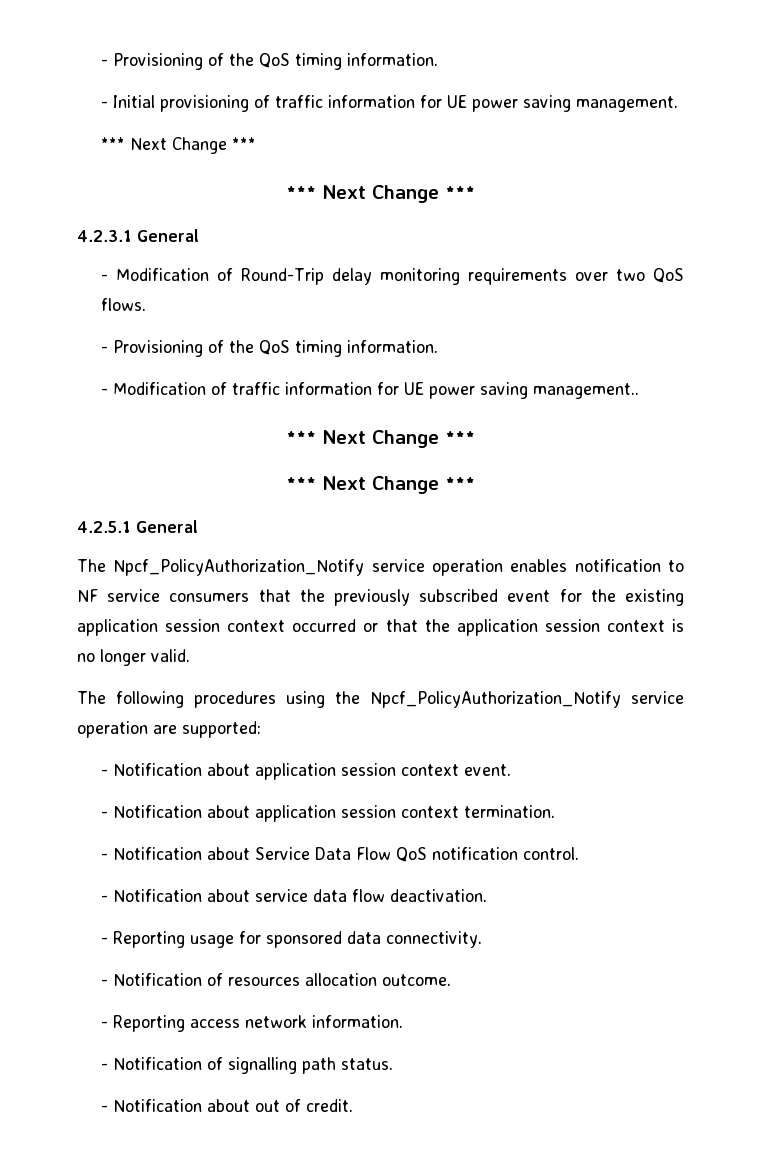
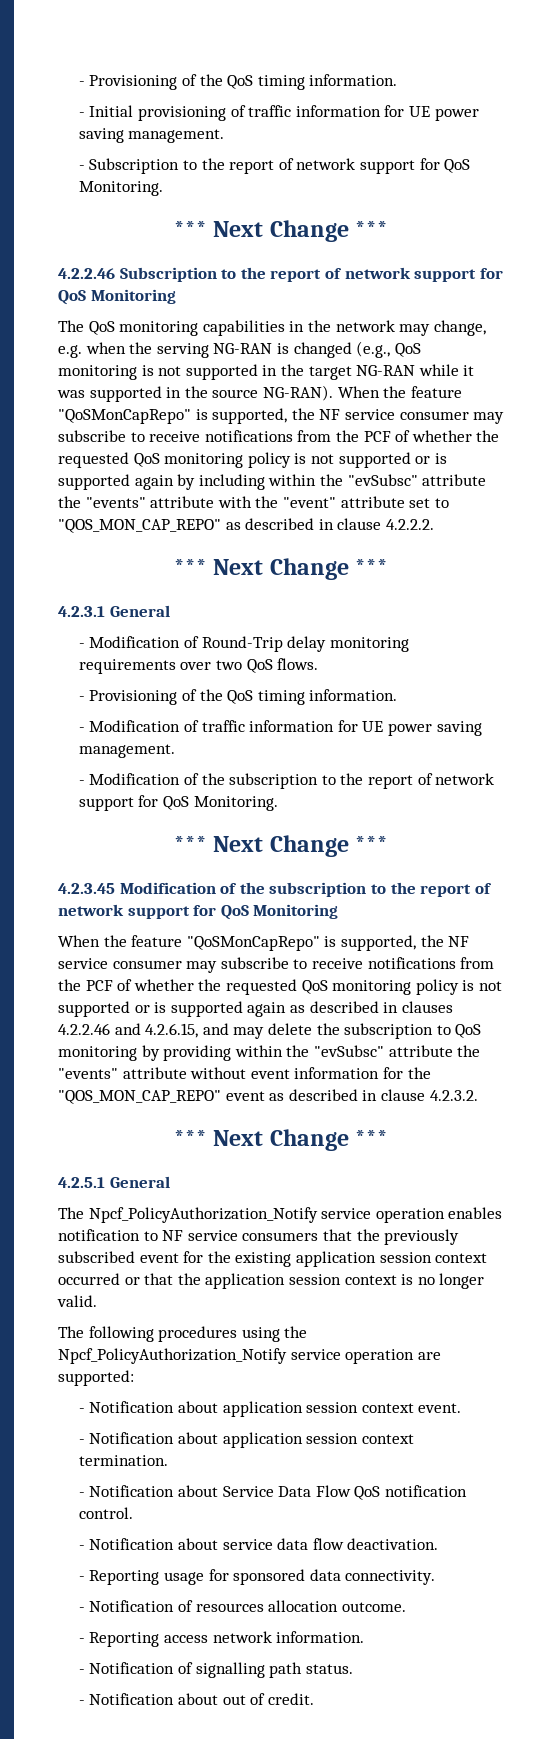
  - Initial provisioning of traffic information for UE power saving management.
+ - Subscription to the report of network support for QoS Monitoring.
  *** Next Change ***
+ 4.2.2.46 Subscription to the report of network support for QoS Monitoring
+ The QoS monitoring capabilities in the network may change, e.g. when the serving NG-RAN is changed (e.g., QoS monitoring is not supported in the target NG-RAN while it was supported in the source NG-RAN). When the feature "QoSMonCapRepo" is supported, the NF service consumer may subscribe to receive notifications from the PCF of whether the requested QoS monitoring policy is not supported or is supported again by including within the "evSubsc" attribute the "events" attribute with the "event" attribute set to "QOS_MON_CAP_REPO" as described in clause 4.2.2.2.
- - Modification of traffic information for UE power saving management..
+ - Modification of traffic information for UE power saving management.
+ - Modification of the subscription to the report of network support for QoS Monitoring.
  *** Next Change ***
+ 4.2.3.45 Modification of the subscription to the report of network support for QoS Monitoring
+ When the feature "QoSMonCapRepo" is supported, the NF service consumer may subscribe to receive notifications from the PCF of whether the requested QoS monitoring policy is not supported or is supported again as described in clauses 4.2.2.46 and 4.2.6.15, and may delete the subscription to QoS monitoring by providing within the "evSubsc" attribute the "events" attribute without event information for the "QOS_MON_CAP_REPO" event as described in clause 4.2.3.2.

